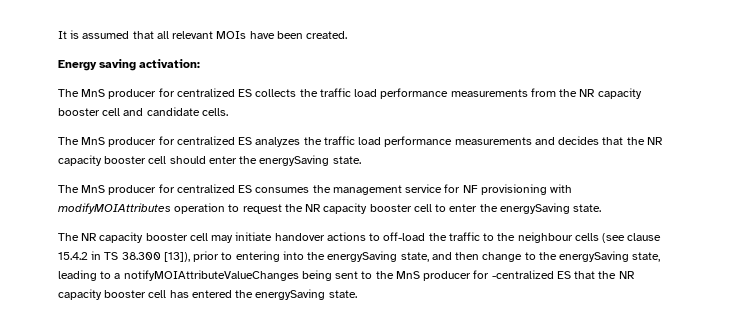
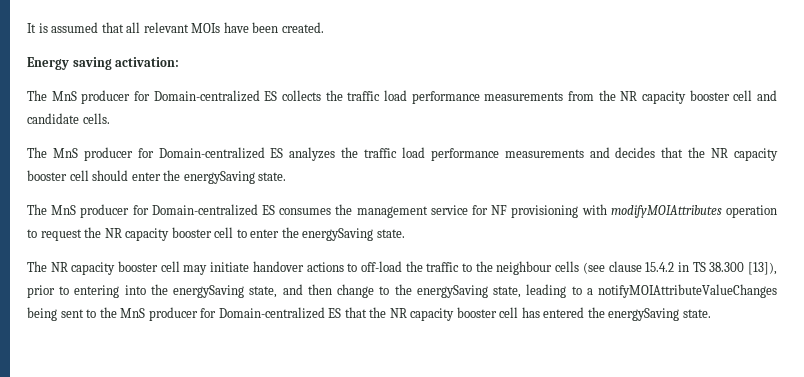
- The MnS producer for centralized ES collects the traffic load performance measurements from the NR capacity booster cell and candidate cells.
+ The MnS producer for Domain-centralized ES collects the traffic load performance measurements from the NR capacity booster cell and candidate cells.
- The MnS producer for centralized ES analyzes the traffic load performance measurements and decides that the NR capacity booster cell should enter the energySaving state.
+ The MnS producer for Domain-centralized ES analyzes the traffic load performance measurements and decides that the NR capacity booster cell should enter the energySaving state.
- The MnS producer for centralized ES consumes the management service for NF provisioning with modifyMOIAttributes operation to request the NR capacity booster cell to enter the energySaving state.
+ The MnS producer for Domain-centralized ES consumes the management service for NF provisioning with modifyMOIAttributes operation to request the NR capacity booster cell to enter the energySaving state.
- The NR capacity booster cell may initiate handover actions to off-load the traffic to the neighbour cells (see clause 15.4.2 in TS 38.300 [13]), prior to entering into the energySaving state, and then change to the energySaving state, leading to a notifyMOIAttributeValueChanges being sent to the MnS producer for -centralized ES that the NR capacity booster cell has entered the energySaving state.
+ The NR capacity booster cell may initiate handover actions to off-load the traffic to the neighbour cells (see clause 15.4.2 in TS 38.300 [13]), prior to entering into the energySaving state, and then change to the energySaving state, leading to a notifyMOIAttributeValueChanges being sent to the MnS producer for Domain-centralized ES that the NR capacity booster cell has entered the energySaving state.

